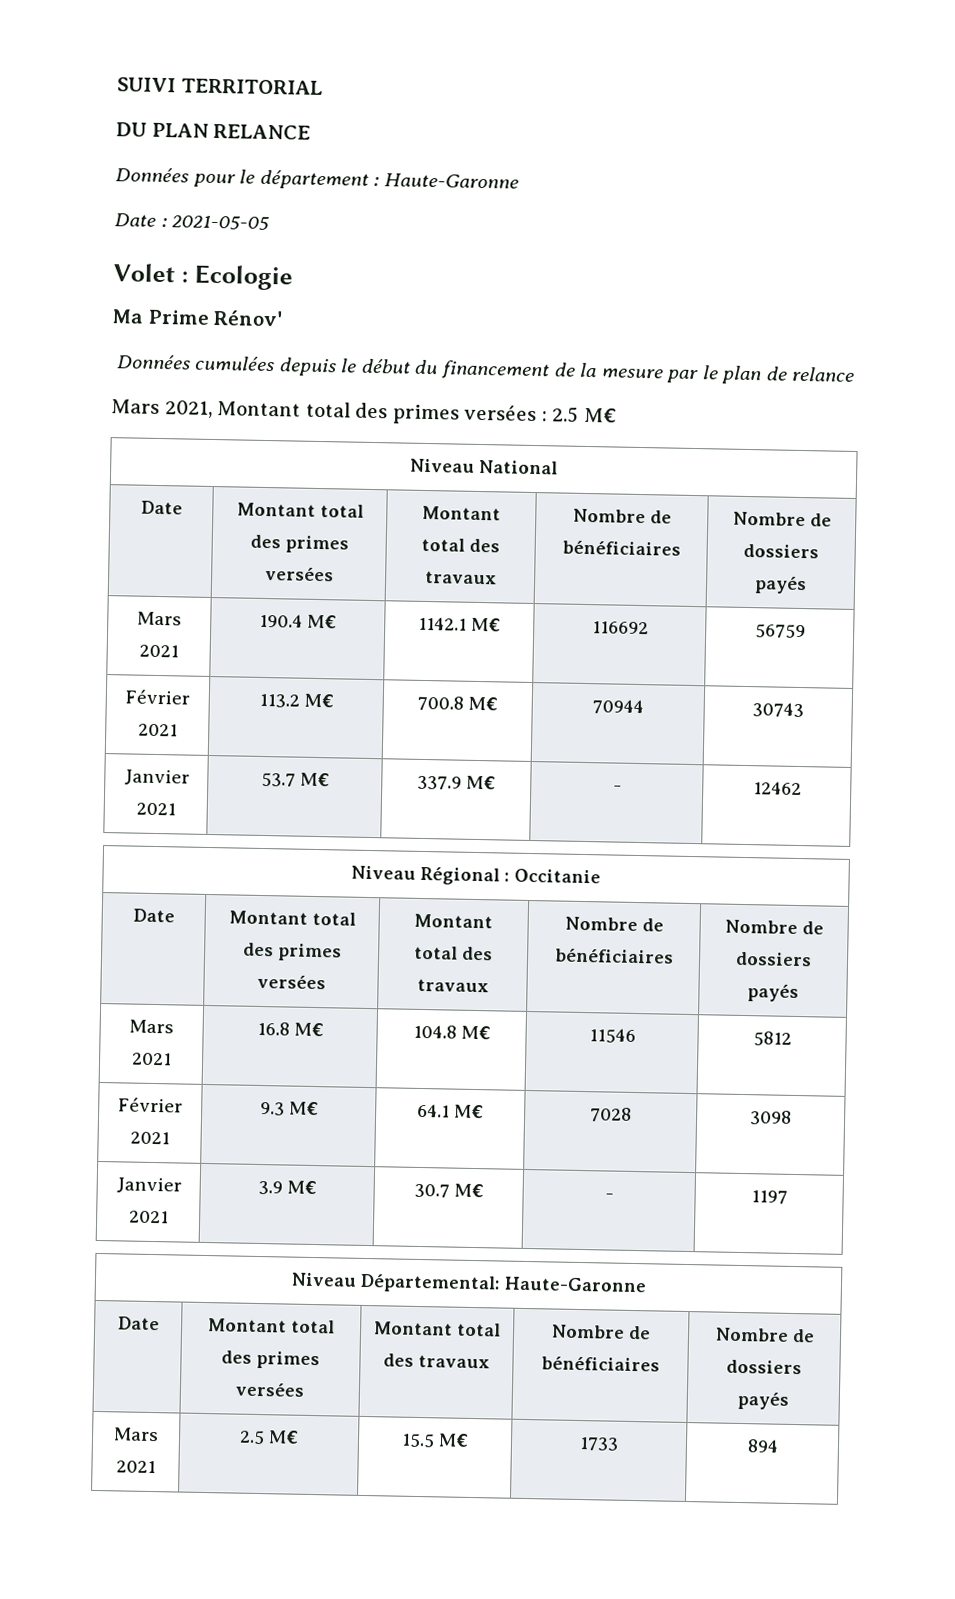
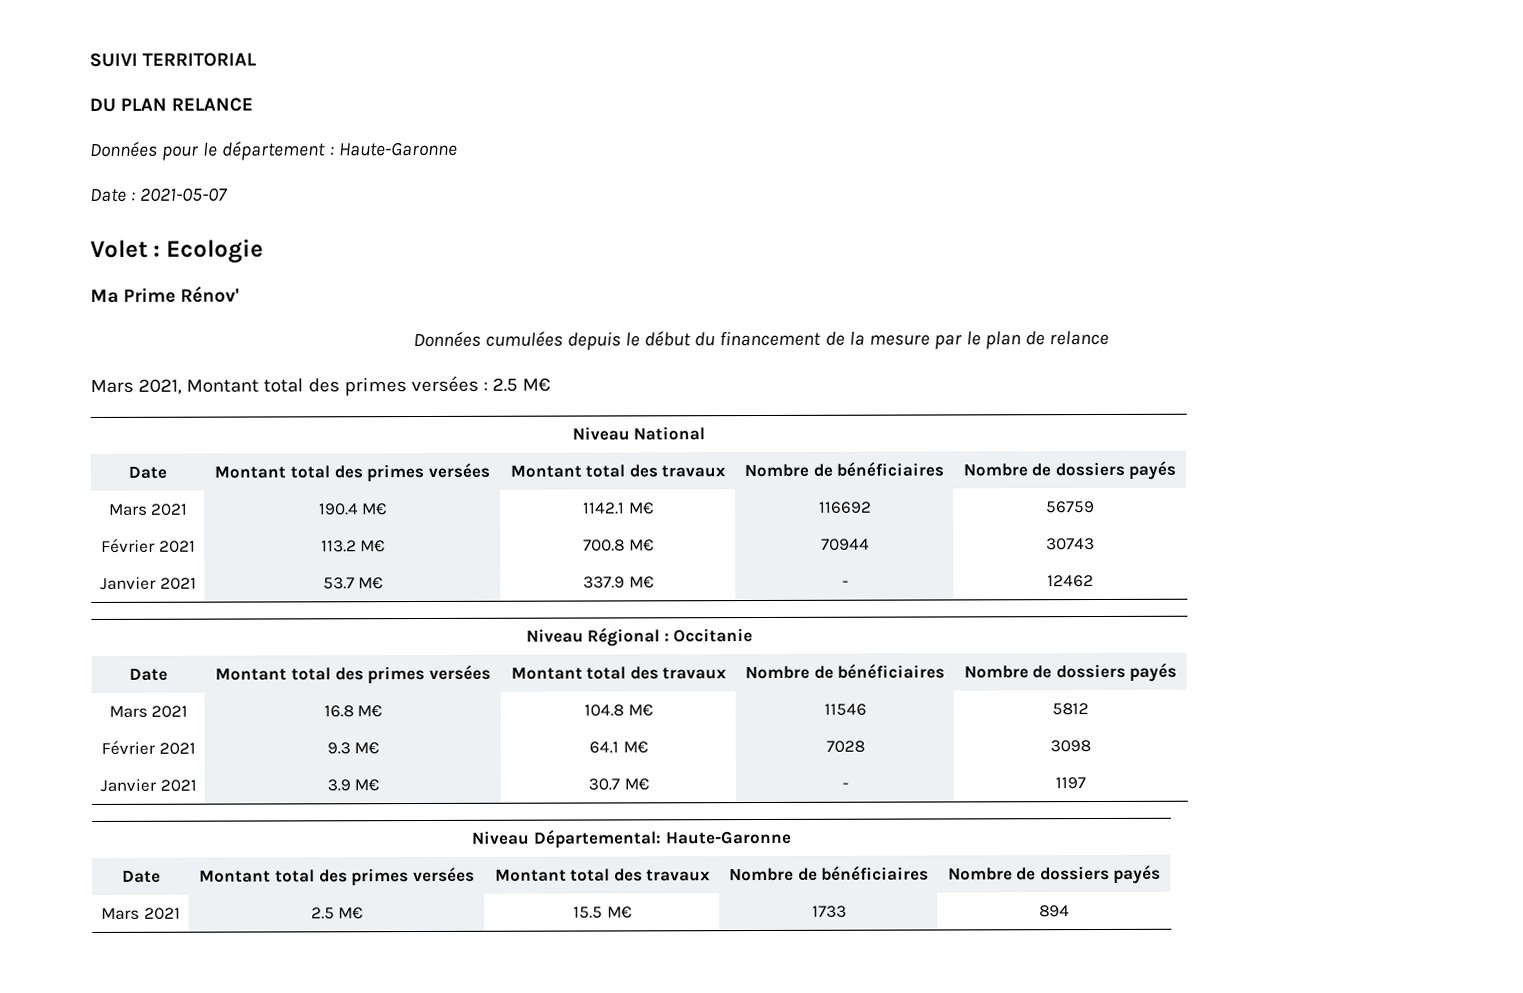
- Date : 2021-05-05
+ Date : 2021-05-07

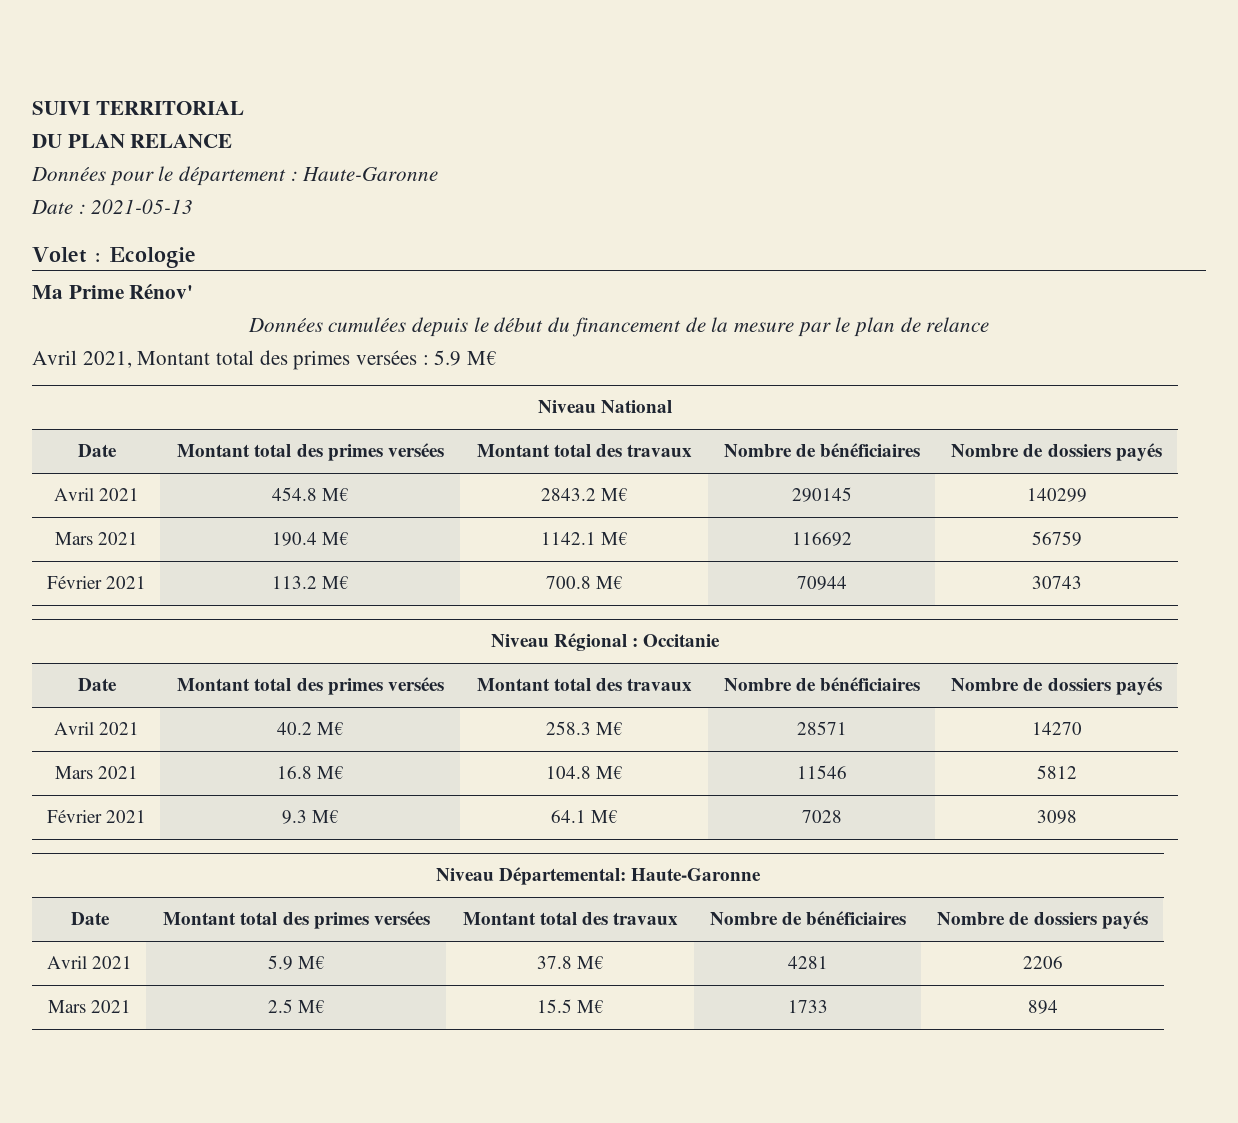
- Date : 2021-05-07
+ Date : 2021-05-13
- Mars 2021, Montant total des primes versées : 2.5 M€
+ Avril 2021, Montant total des primes versées : 5.9 M€
+ Avril 2021 | 454.8 M€ | 2843.2 M€ | 290145 | 140299
- Janvier 2021 | 53.7 M€ | 337.9 M€ | - | 12462
+ Avril 2021 | 40.2 M€ | 258.3 M€ | 28571 | 14270
- Janvier 2021 | 3.9 M€ | 30.7 M€ | - | 1197
+ Avril 2021 | 5.9 M€ | 37.8 M€ | 4281 | 2206

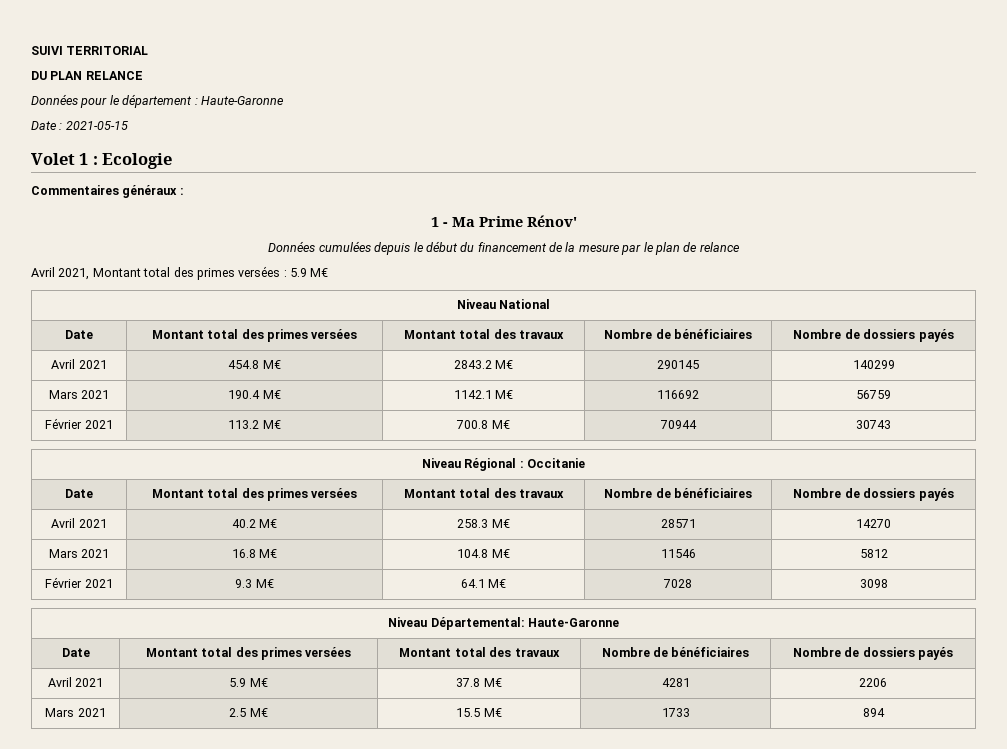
- Date : 2021-05-13
+ Date : 2021-05-15
- Volet : Ecologie
+ Volet 1 : Ecologie
- Ma Prime Rénov'
+ Commentaires généraux :
+ 1 - Ma Prime Rénov'

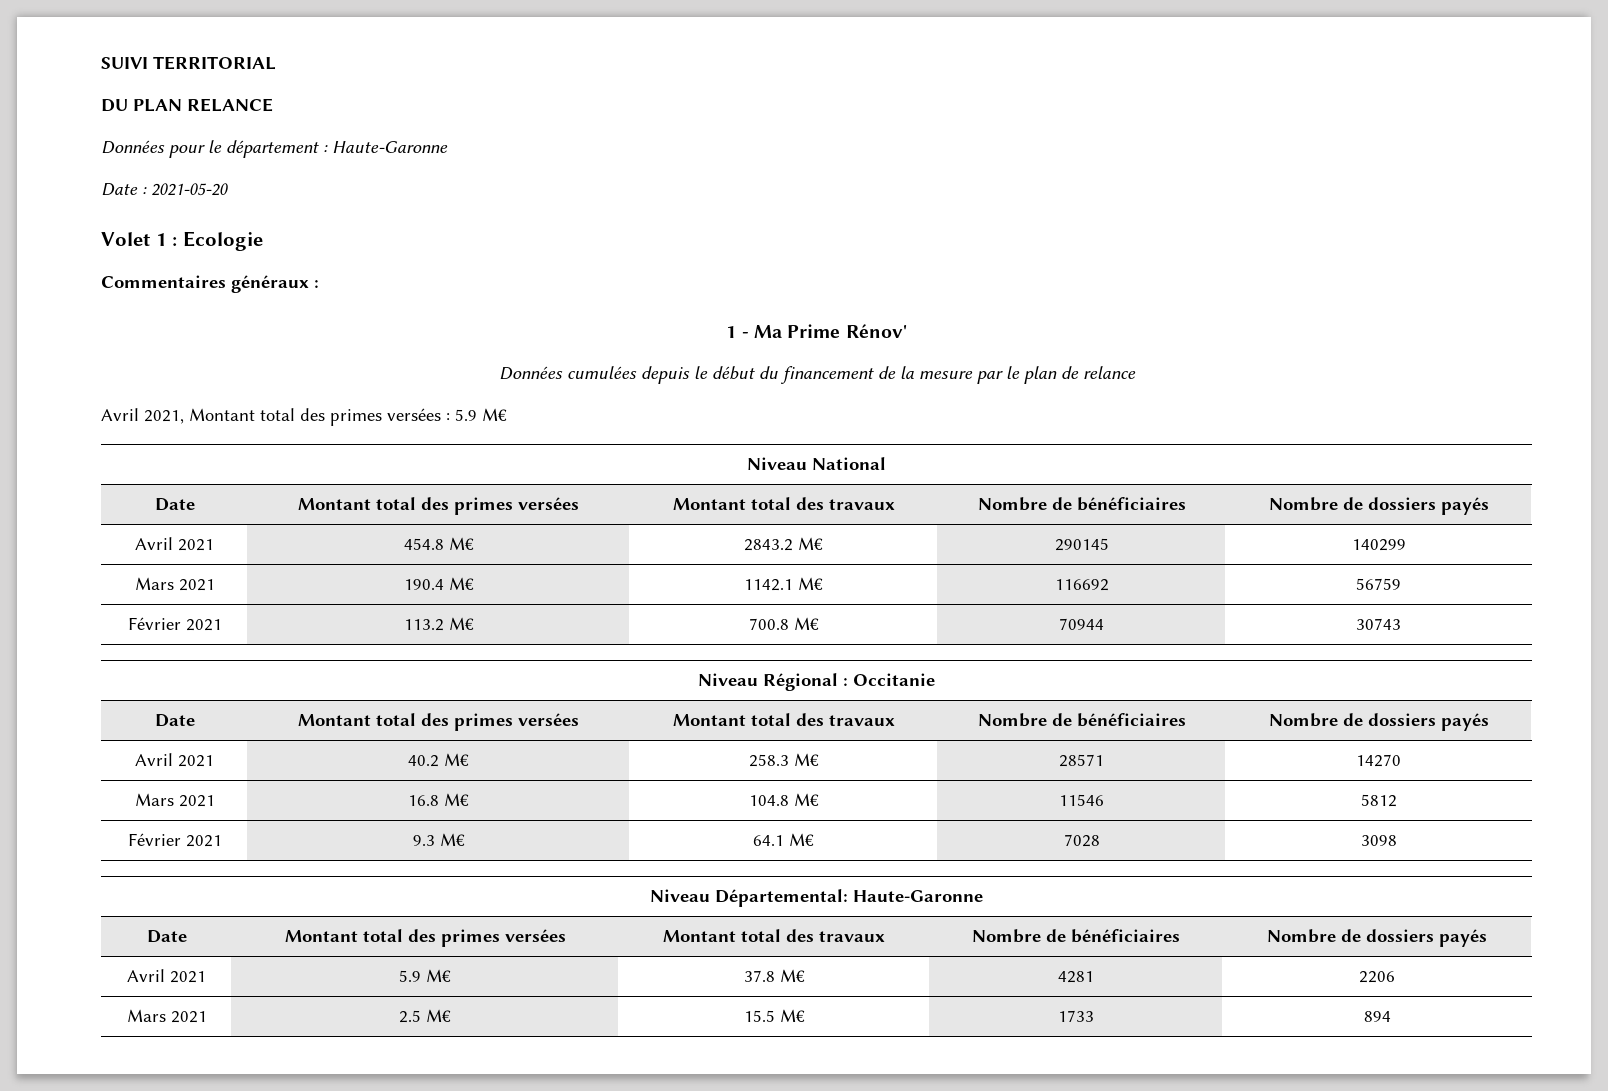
- Date : 2021-05-15
+ Date : 2021-05-20

